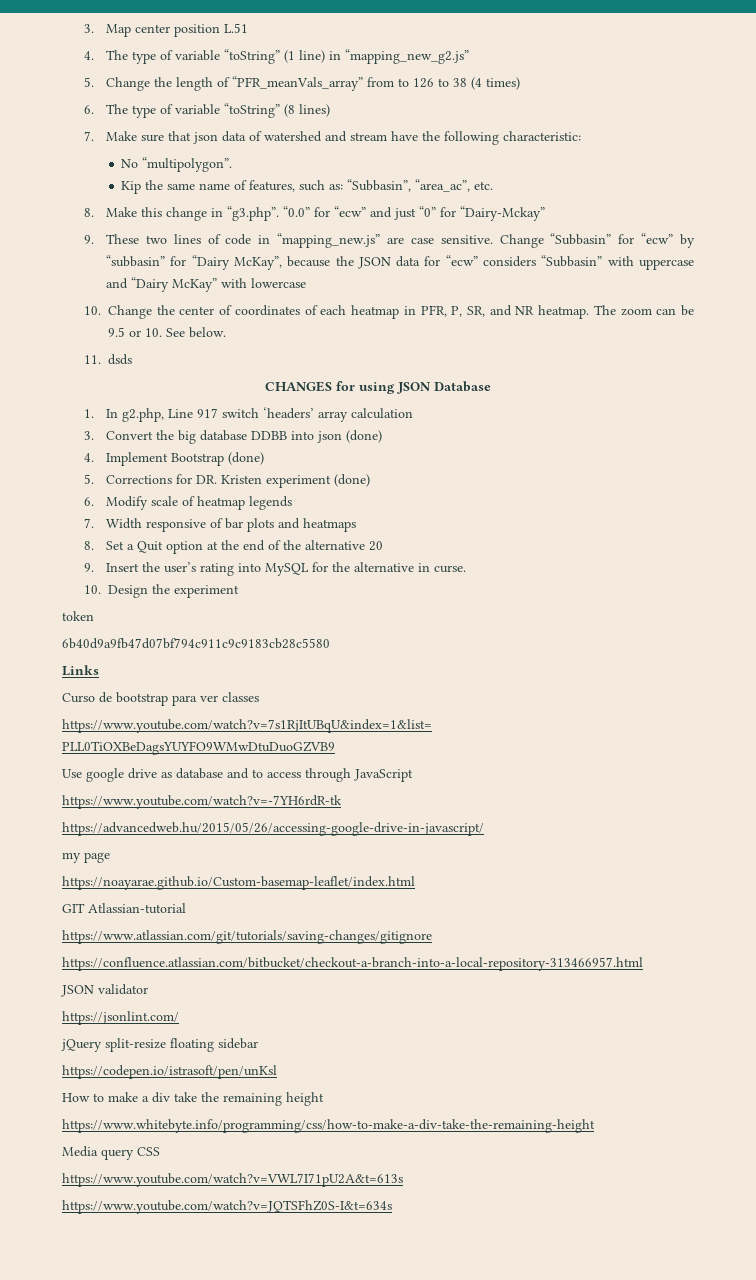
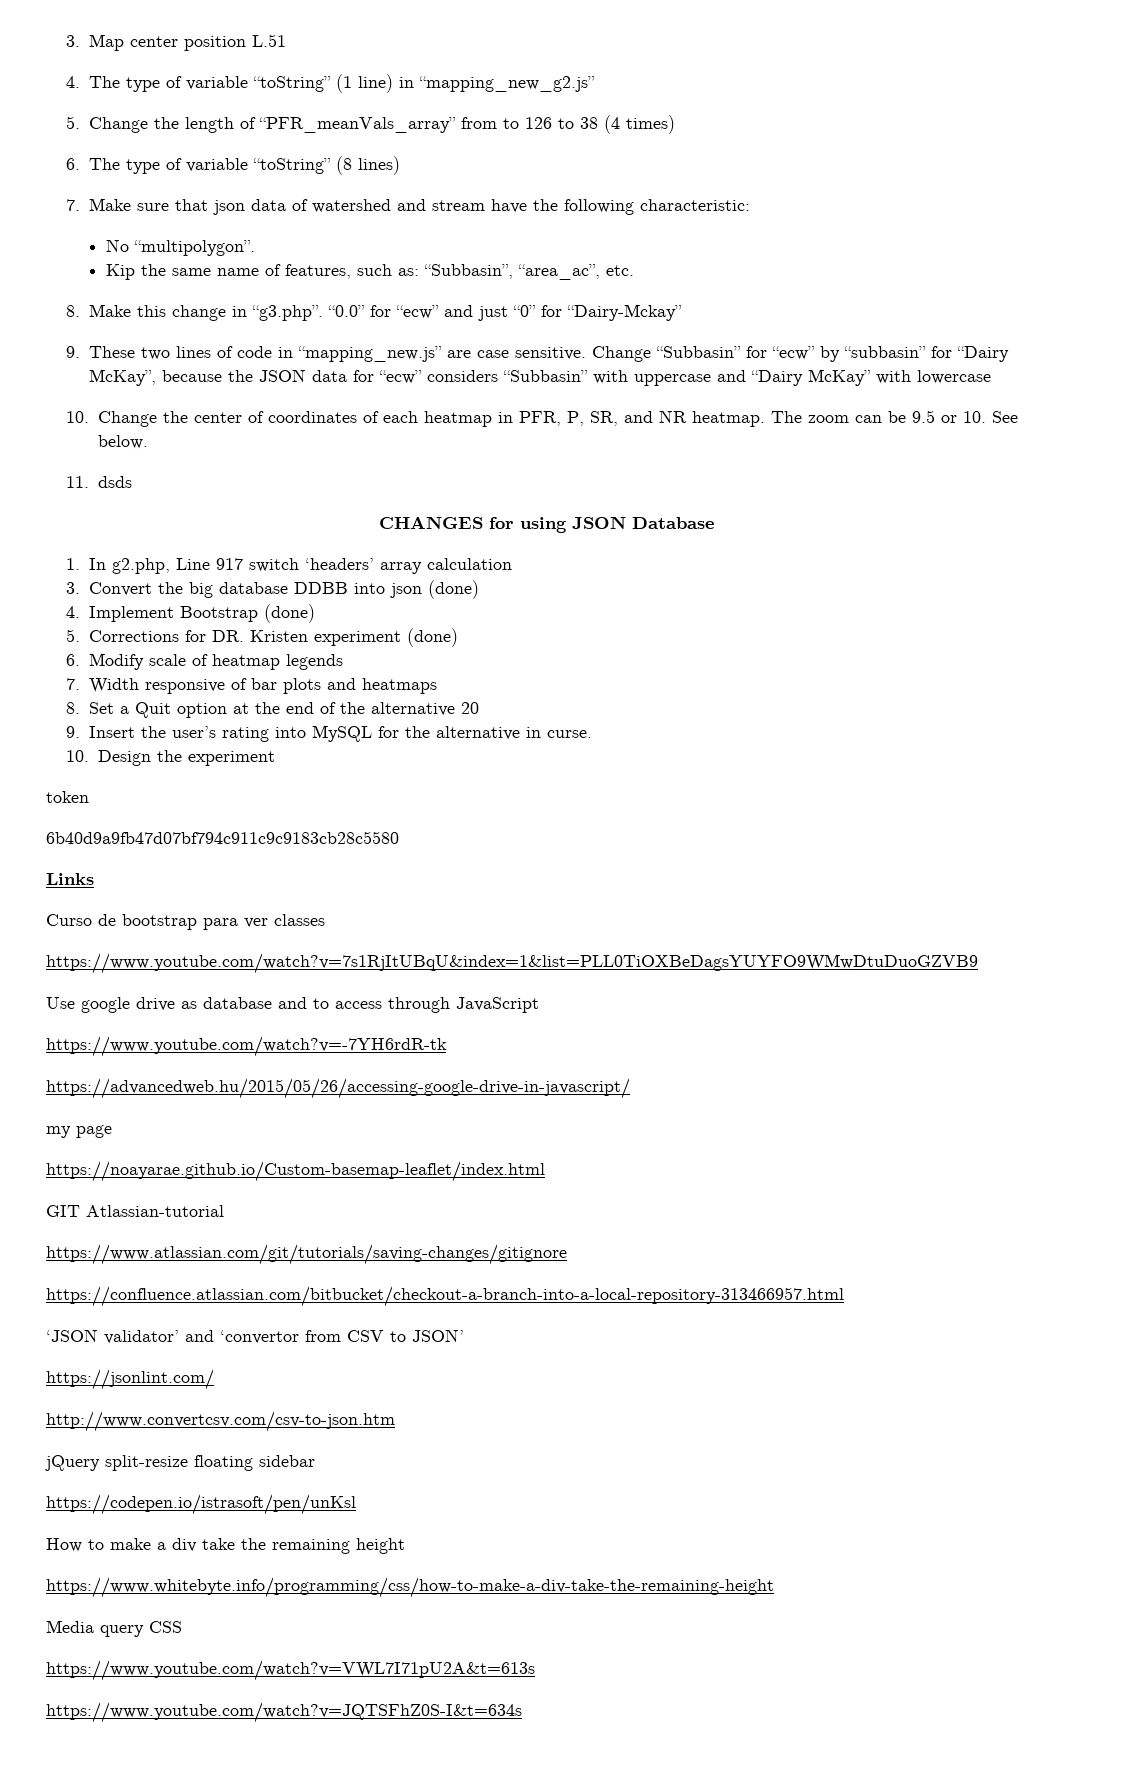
- JSON validator
+ ‘JSON validator’ and ‘convertor from CSV to JSON’
+ http://www.convertcsv.com/csv-to-json.htm

